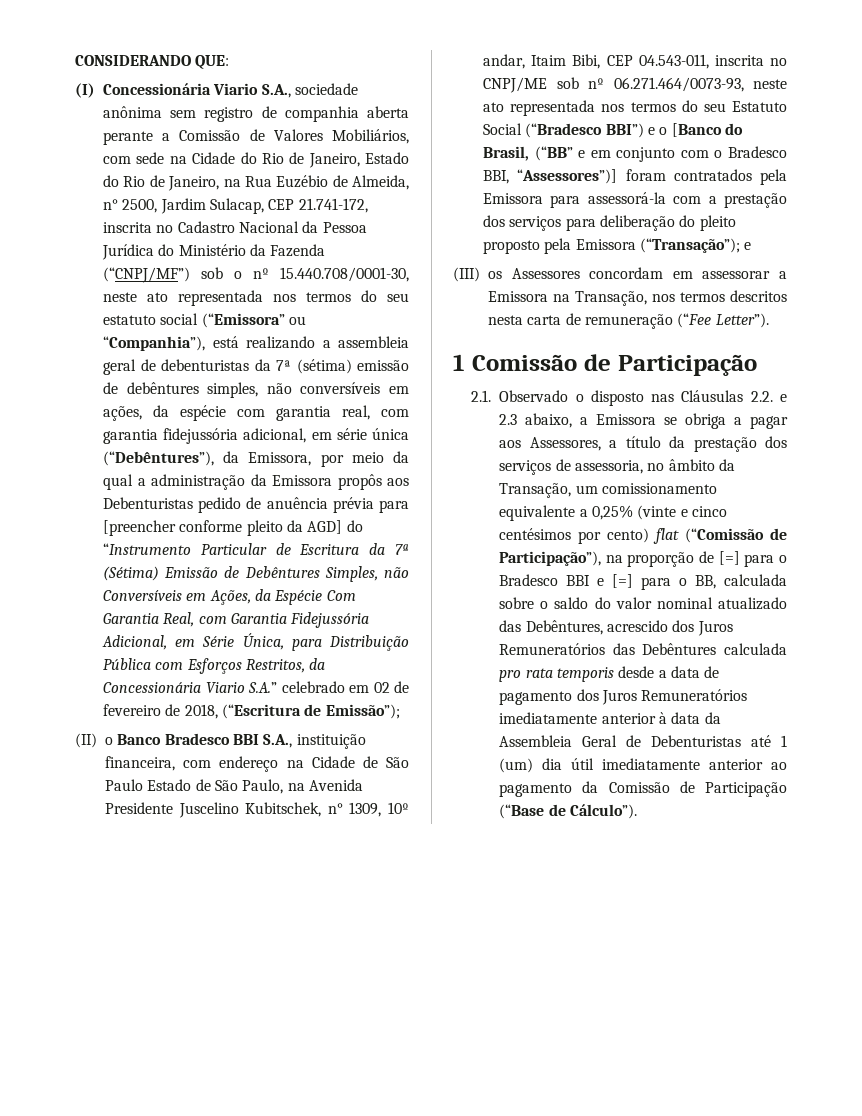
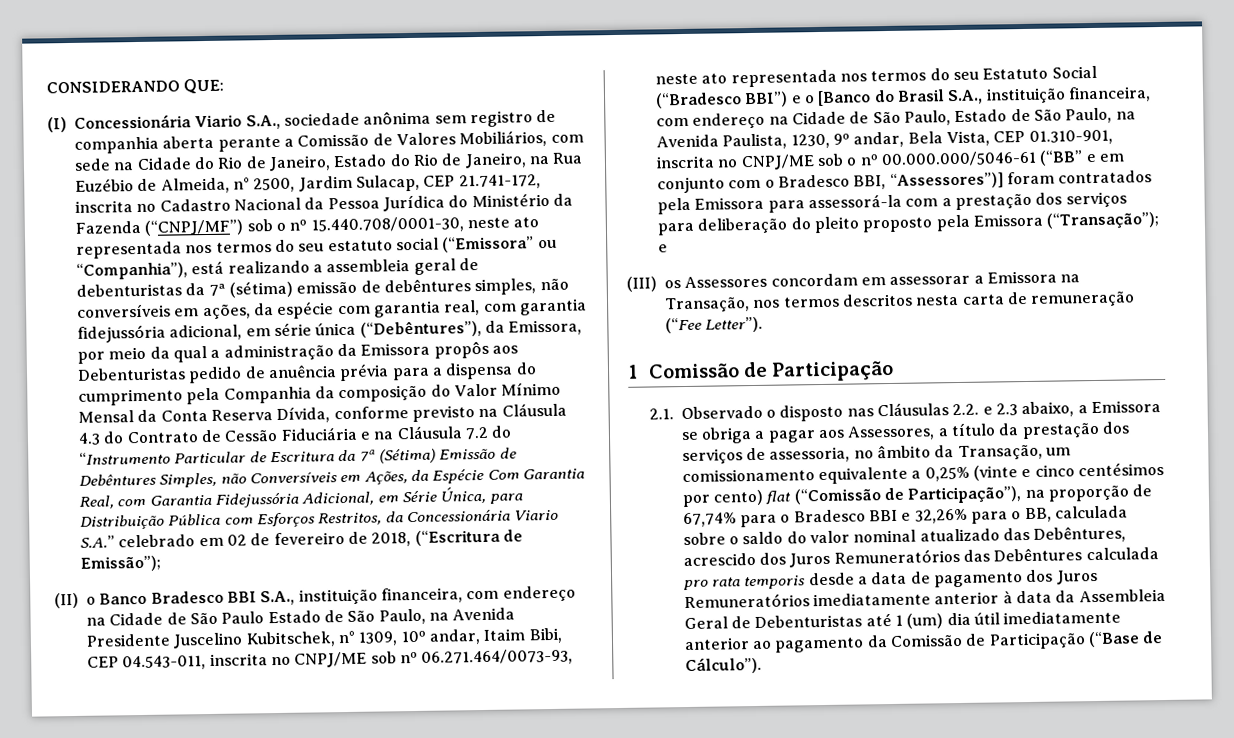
- (I) Concessionária Viario S.A., sociedade anônima sem registro de companhia aberta perante a Comissão de Valores Mobiliários, com sede na Cidade do Rio de Janeiro, Estado do Rio de Janeiro, na Rua Euzébio de Almeida, n° 2500, Jardim Sulacap, CEP 21.741-172, inscrita no Cadastro Nacional da Pessoa Jurídica do Ministério da Fazenda (“CNPJ/MF”) sob o nº 15.440.708/0001-30, neste ato representada nos termos do seu estatuto social (“Emissora” ou “Companhia”), está realizando a assembleia geral de debenturistas da 7ª (sétima) emissão de debêntures simples, não conversíveis em ações, da espécie com garantia real, com garantia fidejussória adicional, em série única (“Debêntures”), da Emissora, por meio da qual a administração da Emissora propôs aos Debenturistas pedido de anuência prévia para [preencher conforme pleito da AGD] do “Instrumento Particular de Escritura da 7ª (Sétima) Emissão de Debêntures Simples, não Conversíveis em Ações, da Espécie Com Garantia Real, com Garantia Fidejussória Adicional, em Série Única, para Distribuição Pública com Esforços Restritos, da Concessionária Viario S.A.” celebrado em 02 de fevereiro de 2018, (“Escritura de Emissão”);
+ (I) Concessionária Viario S.A., sociedade anônima sem registro de companhia aberta perante a Comissão de Valores Mobiliários, com sede na Cidade do Rio de Janeiro, Estado do Rio de Janeiro, na Rua Euzébio de Almeida, n° 2500, Jardim Sulacap, CEP 21.741-172, inscrita no Cadastro Nacional da Pessoa Jurídica do Ministério da Fazenda (“CNPJ/MF”) sob o nº 15.440.708/0001-30, neste ato representada nos termos do seu estatuto social (“Emissora” ou “Companhia”), está realizando a assembleia geral de debenturistas da 7ª (sétima) emissão de debêntures simples, não conversíveis em ações, da espécie com garantia real, com garantia fidejussória adicional, em série única (“Debêntures”), da Emissora, por meio da qual a administração da Emissora propôs aos Debenturistas pedido de anuência prévia para a dispensa do cumprimento pela Companhia da composição do Valor Mínimo Mensal da Conta Reserva Dívida, conforme previsto na Cláusula 4.3 do Contrato de Cessão Fiduciária e na Cláusula 7.2 do “Instrumento Particular de Escritura da 7ª (Sétima) Emissão de Debêntures Simples, não Conversíveis em Ações, da Espécie Com Garantia Real, com Garantia Fidejussória Adicional, em Série Única, para Distribuição Pública com Esforços Restritos, da Concessionária Viario S.A.” celebrado em 02 de fevereiro de 2018, (“Escritura de Emissão”);
- (II) o Banco Bradesco BBI S.A., instituição financeira, com endereço na Cidade de São Paulo Estado de São Paulo, na Avenida Presidente Juscelino Kubitschek, n° 1309, 10º andar, Itaim Bibi, CEP 04.543-011, inscrita no CNPJ/ME sob nº 06.271.464/0073-93, neste ato representada nos termos do seu Estatuto Social (“Bradesco BBI”) e o [Banco do Brasil, (“BB” e em conjunto com o Bradesco BBI, “Assessores”)] foram contratados pela Emissora para assessorá-la com a prestação dos serviços para deliberação do pleito proposto pela Emissora (“Transação”);
+ (II) o Banco Bradesco BBI S.A., instituição financeira, com endereço na Cidade de São Paulo Estado de São Paulo, na Avenida Presidente Juscelino Kubitschek, n° 1309, 10º andar, Itaim Bibi, CEP 04.543-011, inscrita no CNPJ/ME sob nº 06.271.464/0073-93, neste ato representada nos termos do seu Estatuto Social (“Bradesco BBI”) e o [Banco do Brasil S.A., instituição financeira, com endereço na Cidade de São Paulo, Estado de São Paulo, na Avenida Paulista, 1230, 9º andar, Bela Vista, CEP 01.310-901, inscrita no CNPJ/ME sob o nº 00.000.000/5046-61 (“BB” e em conjunto com o Bradesco BBI, “Assessores”)] foram contratados pela Emissora para assessorá-la com a prestação dos serviços para deliberação do pleito proposto pela Emissora (“Transação”);
- 2.1. Observado o disposto nas Cláusulas 2.2. e 2.3 abaixo, a Emissora se obriga a pagar aos Assessores, a título da prestação dos serviços de assessoria, no âmbito da Transação, um comissionamento equivalente a 0,25% (vinte e cinco centésimos por cento) flat (“Comissão de Participação”), na proporção de [=] para o Bradesco BBI e [=] para o BB, calculada sobre o saldo do valor nominal atualizado das Debêntures, acrescido dos Juros Remuneratórios das Debêntures calculada pro rata temporis desde a data de pagamento dos Juros Remuneratórios imediatamente anterior à data da Assembleia Geral de Debenturistas até 1 (um) dia útil imediatamente anterior ao pagamento da Comissão de Participação (“Base de Cálculo”).
+ 2.1. Observado o disposto nas Cláusulas 2.2. e 2.3 abaixo, a Emissora se obriga a pagar aos Assessores, a título da prestação dos serviços de assessoria, no âmbito da Transação, um comissionamento equivalente a 0,25% (vinte e cinco centésimos por cento) flat (“Comissão de Participação”), na proporção de 67,74% para o Bradesco BBI e 32,26% para o BB, calculada sobre o saldo do valor nominal atualizado das Debêntures, acrescido dos Juros Remuneratórios das Debêntures calculada pro rata temporis desde a data de pagamento dos Juros Remuneratórios imediatamente anterior à data da Assembleia Geral de Debenturistas até 1 (um) dia útil imediatamente anterior ao pagamento da Comissão de Participação (“Base de Cálculo”).

